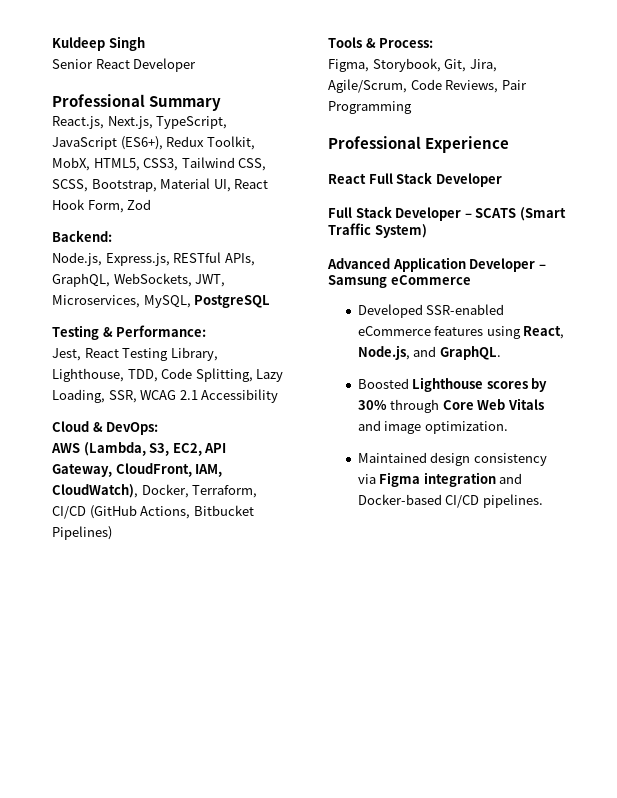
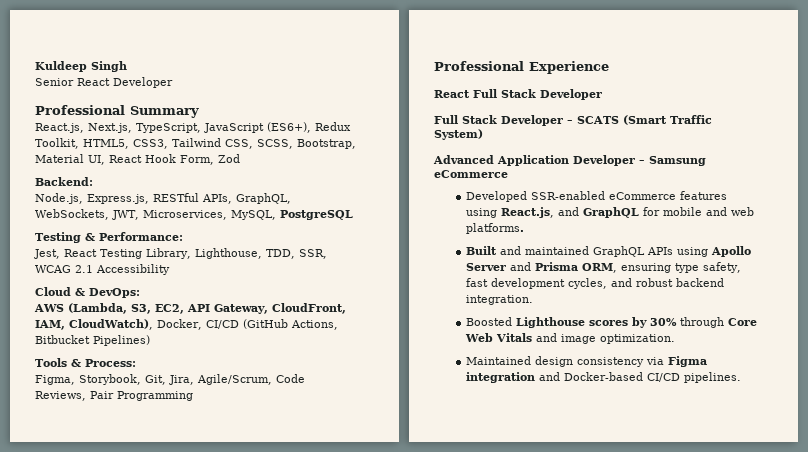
- React.js, Next.js, TypeScript, JavaScript (ES6+), Redux Toolkit, MobX, HTML5, CSS3, Tailwind CSS, SCSS, Bootstrap, Material UI, React Hook Form, Zod
+ React.js, Next.js, TypeScript, JavaScript (ES6+), Redux Toolkit, HTML5, CSS3, Tailwind CSS, SCSS, Bootstrap, Material UI, React Hook Form, Zod
- Jest, React Testing Library, Lighthouse, TDD, Code Splitting, Lazy Loading, SSR, WCAG 2.1 Accessibility
+ Jest, React Testing Library, Lighthouse, TDD, SSR, WCAG 2.1 Accessibility
- AWS (Lambda, S3, EC2, API Gateway, CloudFront, IAM, CloudWatch), Docker, Terraform, CI/CD (GitHub Actions, Bitbucket Pipelines)
+ AWS (Lambda, S3, EC2, API Gateway, CloudFront, IAM, CloudWatch), Docker, CI/CD (GitHub Actions, Bitbucket Pipelines)
- Developed SSR-enabled eCommerce features using React, Node.js, and GraphQL.
+ Developed SSR-enabled eCommerce features using React.js, and GraphQL for mobile and web platforms.
+ Built and maintained GraphQL APIs using Apollo Server and Prisma ORM, ensuring type safety, fast development cycles, and robust backend integration.

